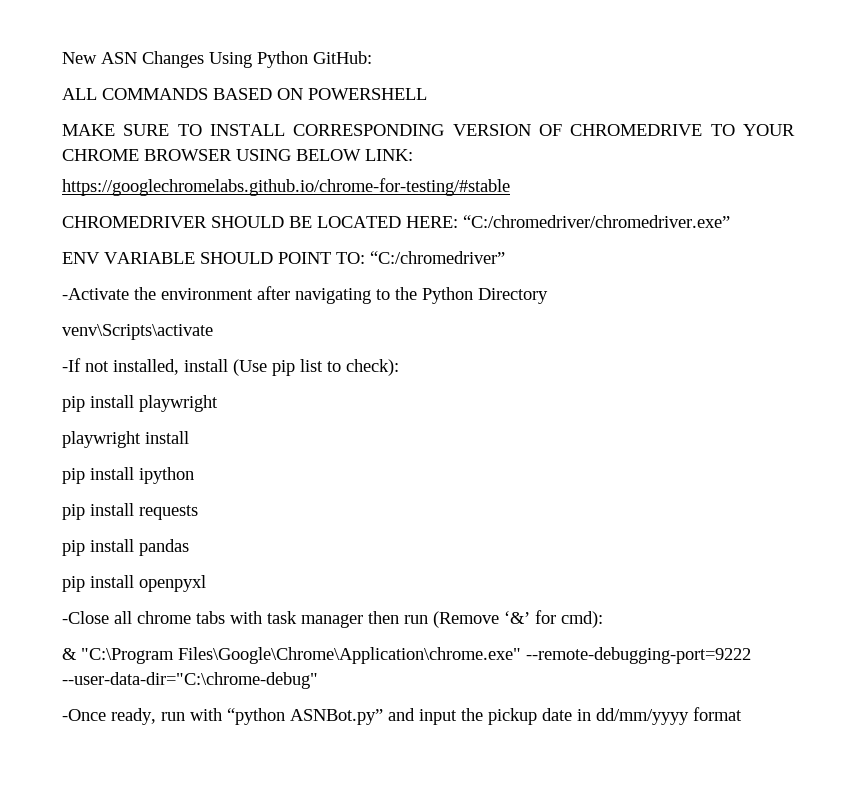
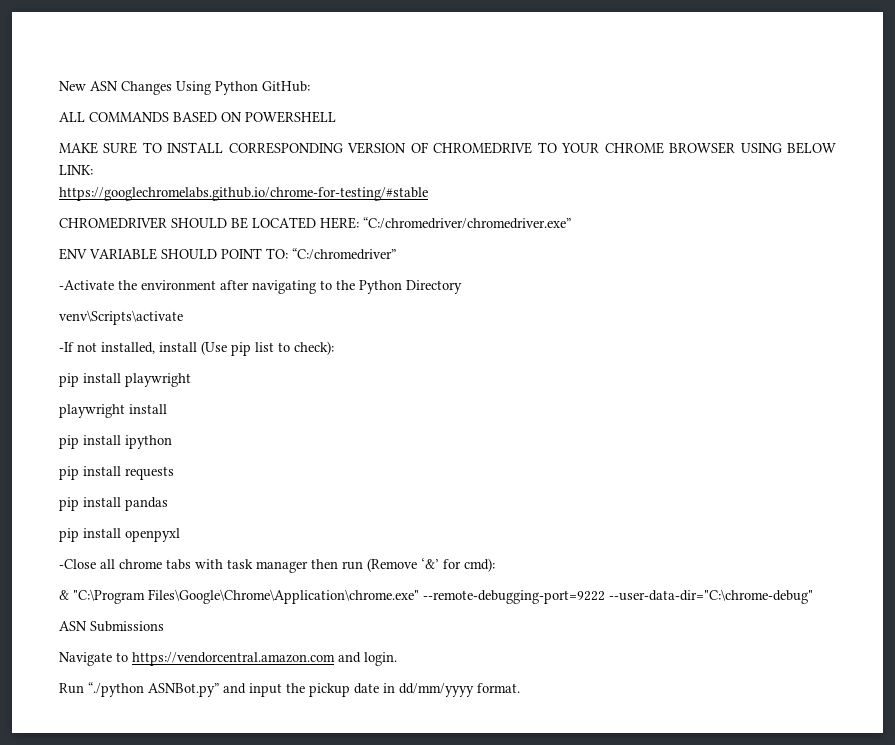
- -Once ready, run with “python ASNBot.py” and input the pickup date in dd/mm/yyyy format
+ ASN Submissions
+ Navigate to https://vendorcentral.amazon.com and login.
+ Run “./python ASNBot.py” and input the pickup date in dd/mm/yyyy format.

